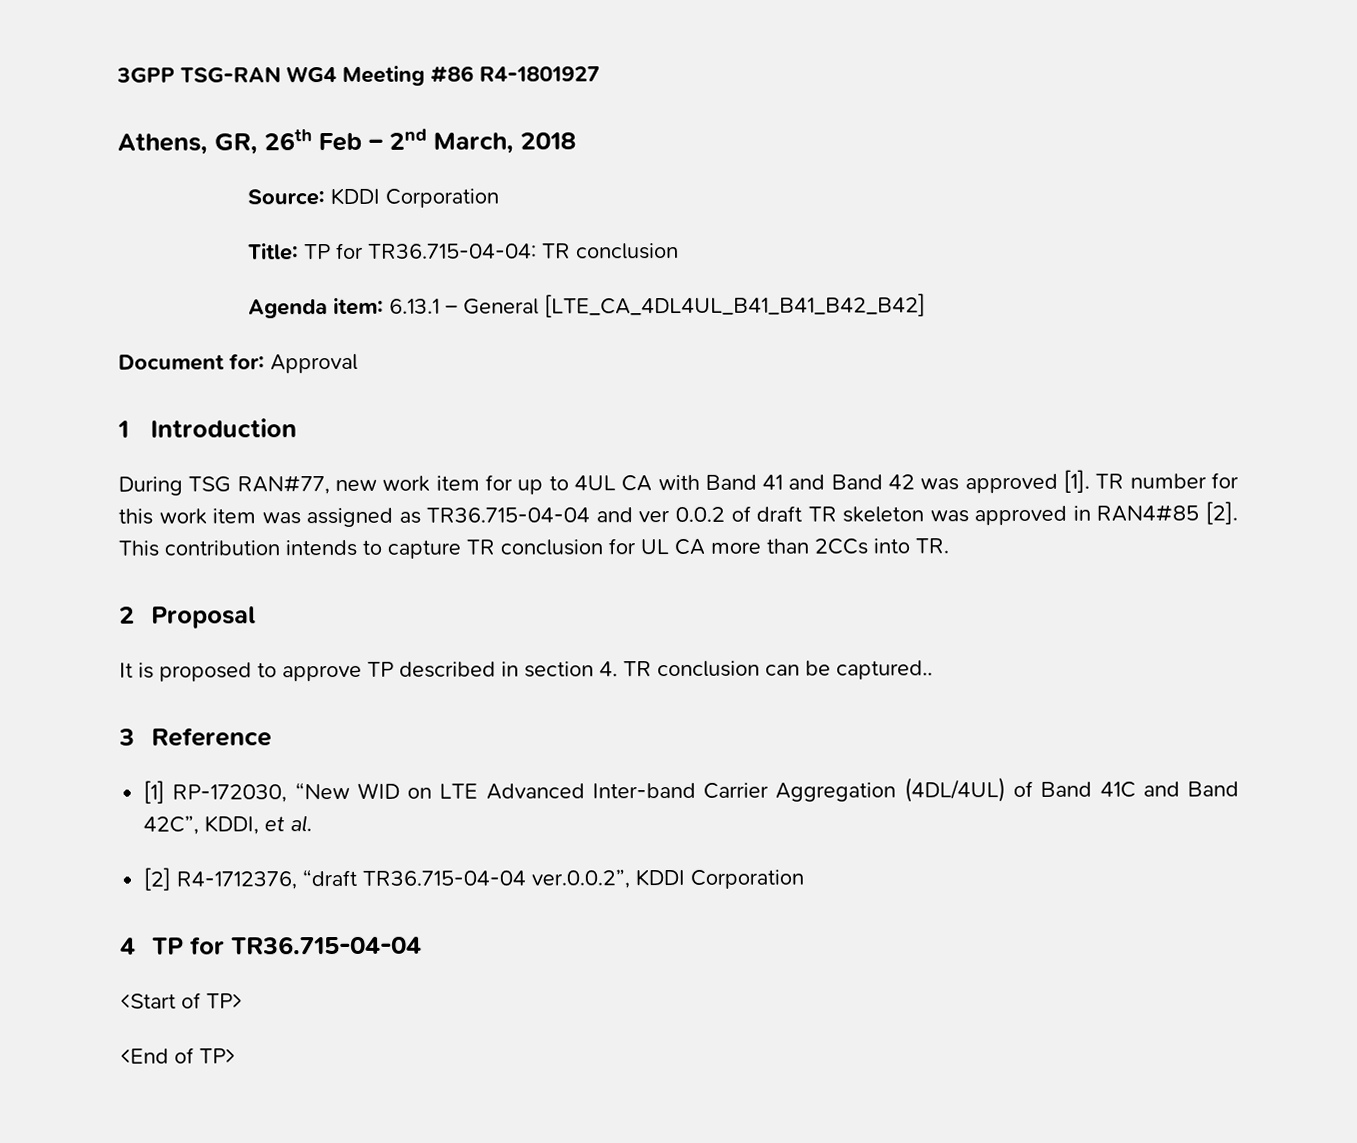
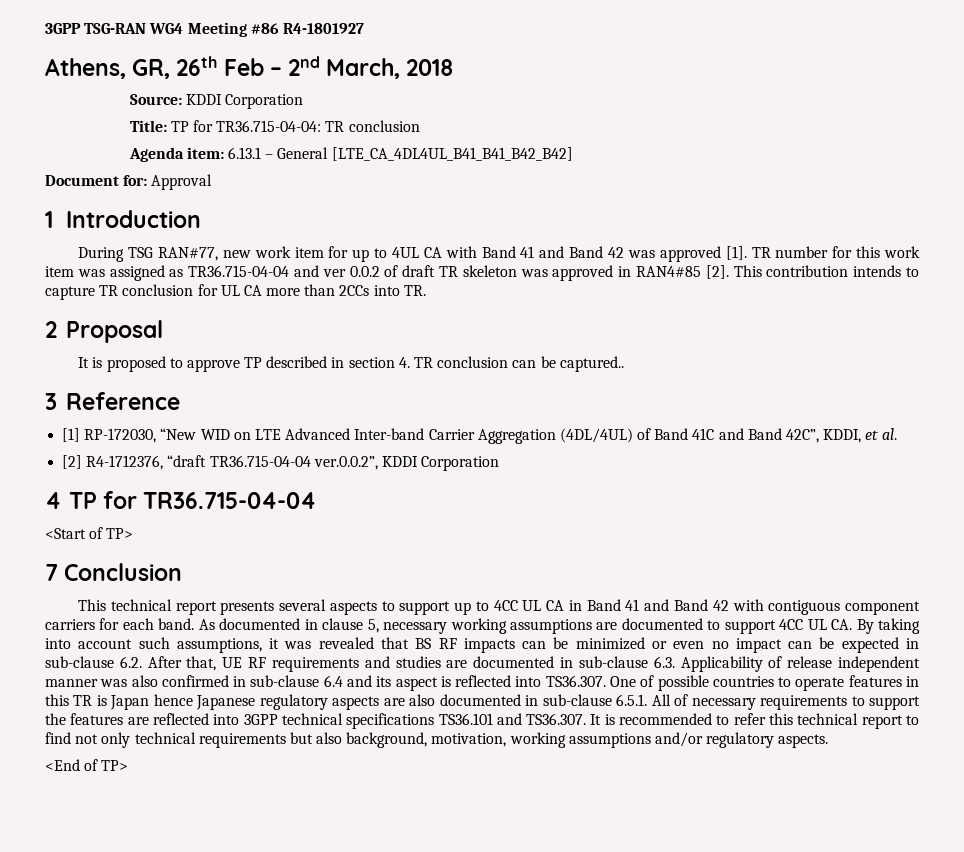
+ 7 Conclusion
+ This technical report presents several aspects to support up to 4CC UL CA in Band 41 and Band 42 with contiguous component carriers for each band. As documented in clause 5, necessary working assumptions are documented to support 4CC UL CA. By taking into account such assumptions, it was revealed that BS RF impacts can be minimized or even no impact can be expected in sub-clause 6.2. After that, UE RF requirements and studies are documented in sub-clause 6.3. Applicability of release independent manner was also confirmed in sub-clause 6.4 and its aspect is reflected into TS36.307. One of possible countries to operate features in this TR is Japan hence Japanese regulatory aspects are also documented in sub-clause 6.5.1. All of necessary requirements to support the features are reflected into 3GPP technical specifications TS36.101 and TS36.307. It is recommended to refer this technical report to find not only technical requirements but also background, motivation, working assumptions and/or regulatory aspects.

